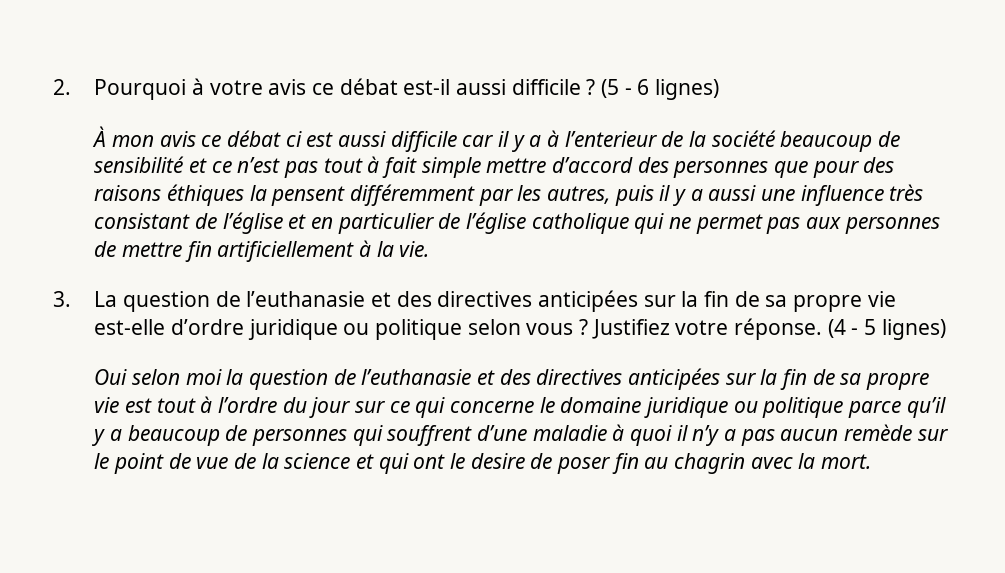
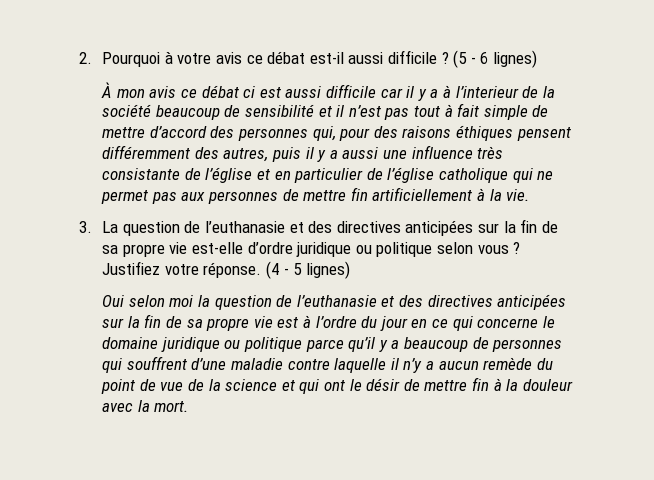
- À mon avis ce débat ci est aussi difficile car il y a à l’enterieur de la société beaucoup de sensibilité et ce n’est pas tout à fait simple mettre d’accord des personnes que pour des raisons éthiques la pensent différemment par les autres, puis il y a aussi une influence très consistant de l’église et en particulier de l’église catholique qui ne permet pas aux personnes de mettre fin artificiellement à la vie.
+ À mon avis ce débat ci est aussi difficile car il y a à l’interieur de la société beaucoup de sensibilité et il n’est pas tout à fait simple de mettre d’accord des personnes qui, pour des raisons éthiques pensent différemment des autres, puis il y a aussi une influence très consistante de l’église et en particulier de l’église catholique qui ne permet pas aux personnes de mettre fin artificiellement à la vie.
- Oui selon moi la question de l’euthanasie et des directives anticipées sur la fin de sa propre vie est tout à l’ordre du jour sur ce qui concerne le domaine juridique ou politique parce qu’il y a beaucoup de personnes qui souffrent d’une maladie à quoi il n’y a pas aucun remède sur le point de vue de la science et qui ont le desire de poser fin au chagrin avec la mort.
+ Oui selon moi la question de l’euthanasie et des directives anticipées sur la fin de sa propre vie est à l’ordre du jour en ce qui concerne le domaine juridique ou politique parce qu’il y a beaucoup de personnes qui souffrent d’une maladie contre laquelle il n’y a aucun remède du point de vue de la science et qui ont le désir de mettre fin à la douleur avec la mort.

